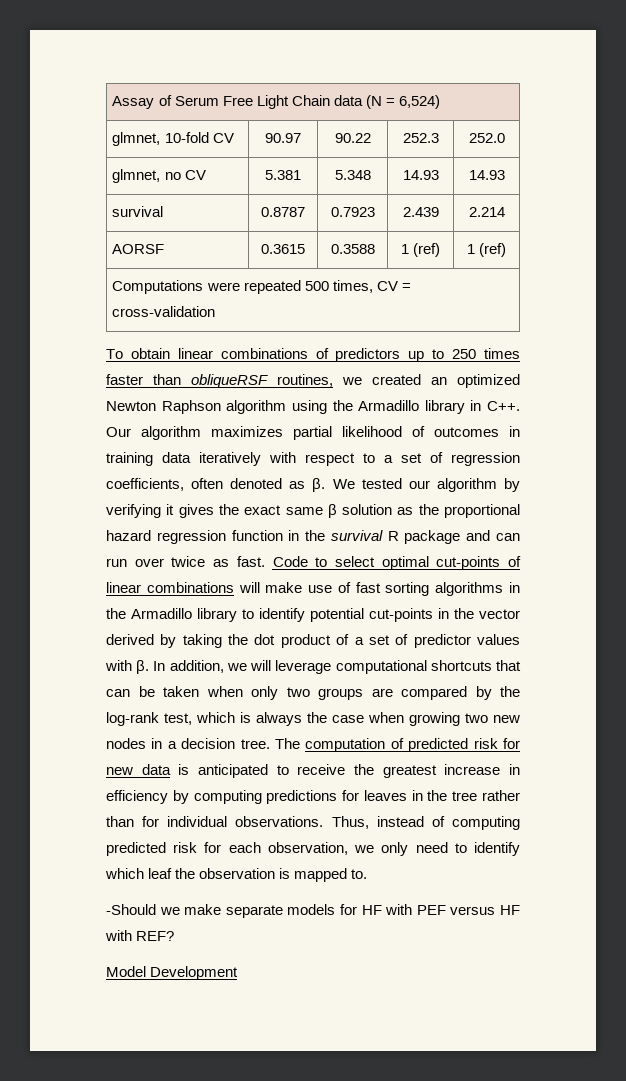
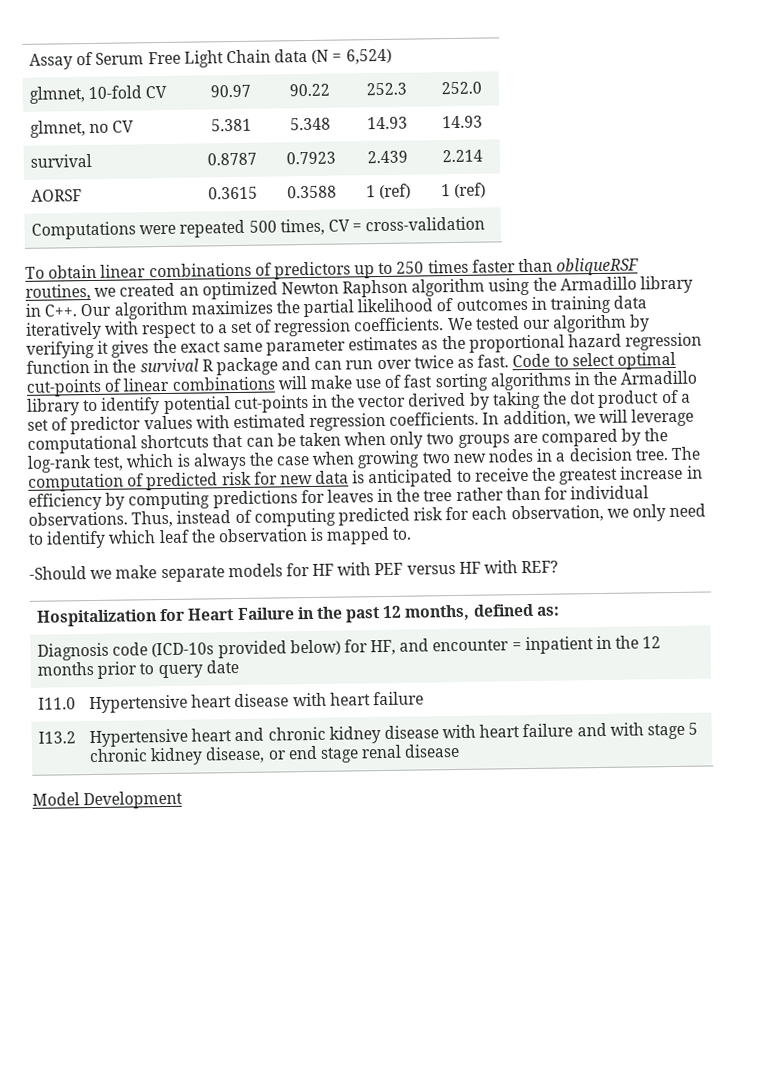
- To obtain linear combinations of predictors up to 250 times faster than obliqueRSF routines, we created an optimized Newton Raphson algorithm using the Armadillo library in C++. Our algorithm maximizes partial likelihood of outcomes in training data iteratively with respect to a set of regression coefficients, often denoted as β.
+ To obtain linear combinations of predictors up to 250 times faster than obliqueRSF routines, we created an optimized Newton Raphson algorithm using the Armadillo library in C++. Our algorithm maximizes the partial likelihood of outcomes in training data iteratively with respect to a set of regression coefficients.
- We tested our algorithm by verifying it gives the exact same β solution as the proportional hazard regression function in the survival R package and can run over twice as fast.
+ We tested our algorithm by verifying it gives the exact same parameter estimates as the proportional hazard regression function in the survival R package and can run over twice as fast.
- Code to select optimal cut-points of linear combinations will make use of fast sorting algorithms in the Armadillo library to identify potential cut-points in the vector derived by taking the dot product of a set of predictor values with β.
+ Code to select optimal cut-points of linear combinations will make use of fast sorting algorithms in the Armadillo library to identify potential cut-points in the vector derived by taking the dot product of a set of predictor values with estimated regression coefficients.
+ Hospitalization for Heart Failure in the past 12 months, defined as:
+ Diagnosis code (ICD-10s provided below) for HF, and encounter = inpatient in the 12 months prior to query date
+ I11.0 | Hypertensive heart disease with heart failure
+ I13.2 | Hypertensive heart and chronic kidney disease with heart failure and with stage 5 chronic kidney disease, or end stage renal disease

